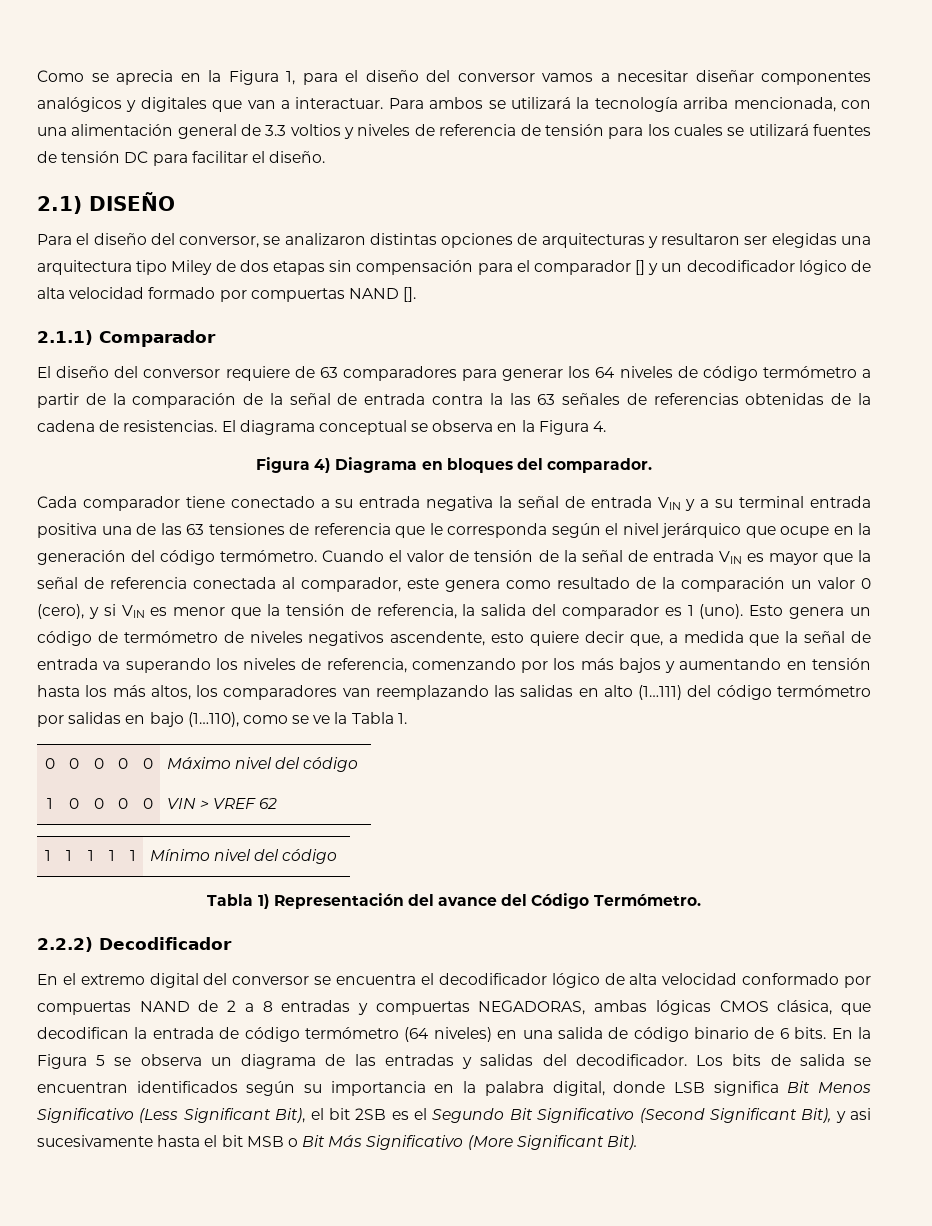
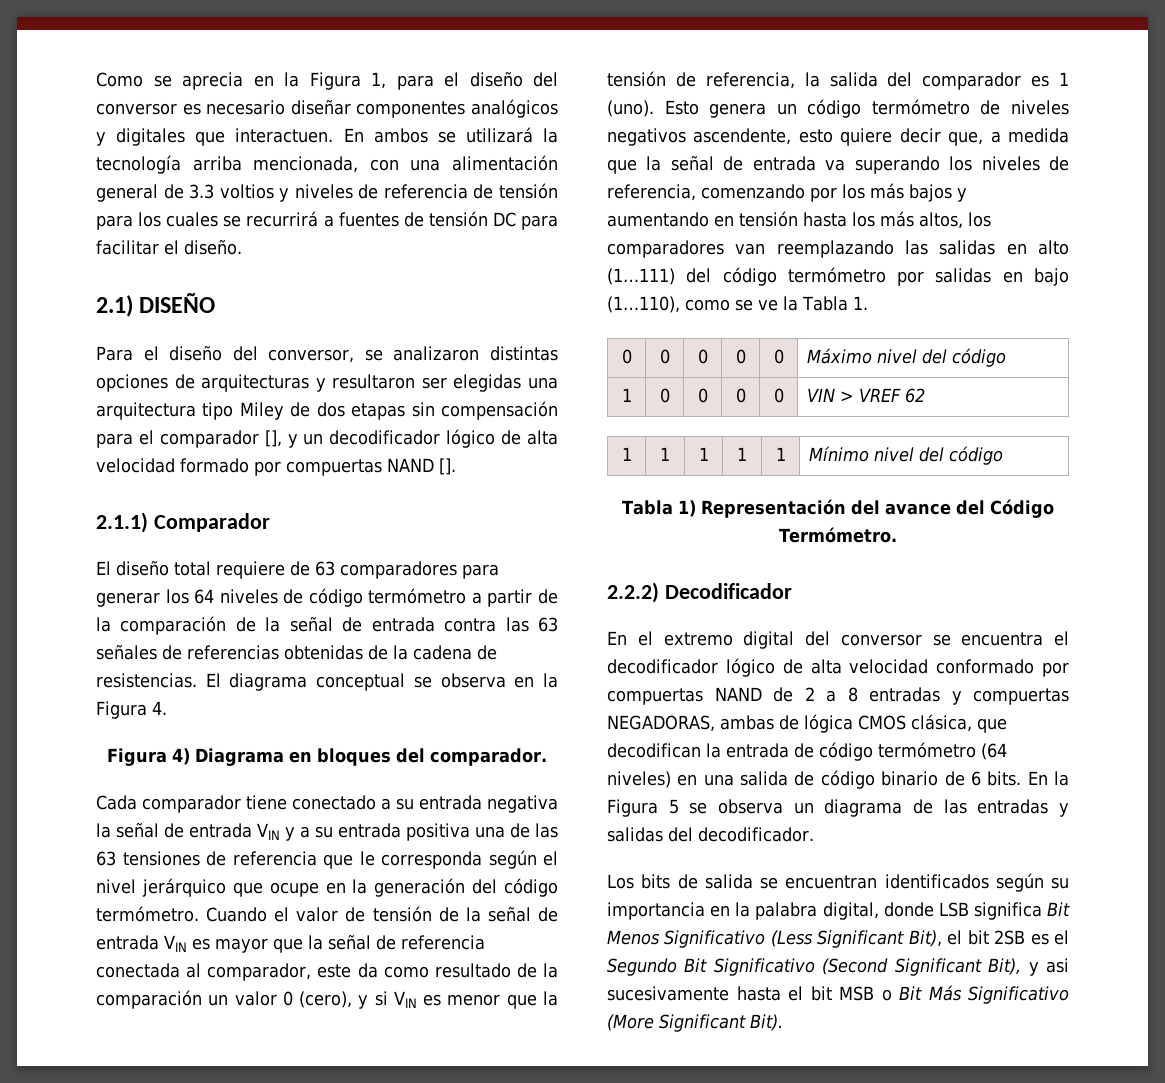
- Como se aprecia en la Figura 1, para el diseño del conversor vamos a necesitar diseñar componentes analógicos y digitales que van a interactuar. Para ambos se utilizará la tecnología arriba mencionada, con una alimentación general de 3.3 voltios y niveles de referencia de tensión para los cuales se utilizará fuentes de tensión DC para facilitar el diseño.
+ Como se aprecia en la Figura 1, para el diseño del conversor es necesario diseñar componentes analógicos y digitales que interactuen. En ambos se utilizará la tecnología arriba mencionada, con una alimentación general de 3.3 voltios y niveles de referencia de tensión para los cuales se recurrirá a fuentes de tensión DC para facilitar el diseño.
- Para el diseño del conversor, se analizaron distintas opciones de arquitecturas y resultaron ser elegidas una arquitectura tipo Miley de dos etapas sin compensación para el comparador [] y un decodificador lógico de alta velocidad formado por compuertas NAND [].
+ Para el diseño del conversor, se analizaron distintas opciones de arquitecturas y resultaron ser elegidas una arquitectura tipo Miley de dos etapas sin compensación para el comparador [], y un decodificador lógico de alta velocidad formado por compuertas NAND [].
- El diseño del conversor requiere de 63 comparadores para generar los 64 niveles de código termómetro a partir de la comparación de la señal de entrada contra la las 63 señales de referencias obtenidas de la cadena de resistencias.
+ El diseño total requiere de 63 comparadores para generar los 64 niveles de código termómetro a partir de la comparación de la señal de entrada contra las 63 señales de referencias obtenidas de la cadena de resistencias.
- Cada comparador tiene conectado a su entrada negativa la señal de entrada VIN y a su terminal entrada positiva una de las 63 tensiones de referencia que le corresponda según el nivel jerárquico que ocupe en la generación del código termómetro.
+ Cada comparador tiene conectado a su entrada negativa la señal de entrada VIN y a su entrada positiva una de las 63 tensiones de referencia que le corresponda según el nivel jerárquico que ocupe en la generación del código termómetro.
- Cuando el valor de tensión de la señal de entrada VIN es mayor que la señal de referencia conectada al comparador, este genera como resultado de la comparación un valor 0 (cero), y si VIN es menor que la tensión de referencia, la salida del comparador es 1 (uno).
+ Cuando el valor de tensión de la señal de entrada VIN es mayor que la señal de referencia conectada al comparador, este da como resultado de la comparación un valor 0 (cero), y si VIN es menor que la tensión de referencia, la salida del comparador es 1 (uno).
- Esto genera un código de termómetro de niveles negativos ascendente, esto quiere decir que, a medida que la señal de entrada va superando los niveles de referencia, comenzando por los más bajos y aumentando en tensión hasta los más altos, los comparadores van reemplazando las salidas en alto (1…111) del código termómetro por salidas en bajo (1…110), como se ve la Tabla 1.
+ Esto genera un código termómetro de niveles negativos ascendente, esto quiere decir que, a medida que la señal de entrada va superando los niveles de referencia, comenzando por los más bajos y aumentando en tensión hasta los más altos, los comparadores van reemplazando las salidas en alto (1…111) del código termómetro por salidas en bajo (1…110), como se ve la Tabla 1.
- En el extremo digital del conversor se encuentra el decodificador lógico de alta velocidad conformado por compuertas NAND de 2 a 8 entradas y compuertas NEGADORAS, ambas lógicas CMOS clásica, que decodifican la entrada de código termómetro (64 niveles) en una salida de código binario de 6 bits.
+ En el extremo digital del conversor se encuentra el decodificador lógico de alta velocidad conformado por compuertas NAND de 2 a 8 entradas y compuertas NEGADORAS, ambas de lógica CMOS clásica, que decodifican la entrada de código termómetro (64 niveles) en una salida de código binario de 6 bits.
- En la Figura 5 se observa un diagrama de las entradas y salidas del decodificador. Los bits de salida se encuentran identificados según su importancia en la palabra digital, donde LSB significa Bit Menos Significativo (Less Significant Bit), el bit 2SB es el Segundo Bit Significativo (Second Significant Bit), y asi sucesivamente hasta el bit MSB o Bit Más Significativo (More Significant Bit).
+ En la Figura 5 se observa un diagrama de las entradas y salidas del decodificador.
+ Los bits de salida se encuentran identificados según su importancia en la palabra digital, donde LSB significa Bit Menos Significativo (Less Significant Bit), el bit 2SB es el Segundo Bit Significativo (Second Significant Bit), y asi sucesivamente hasta el bit MSB o Bit Más Significativo (More Significant Bit).

